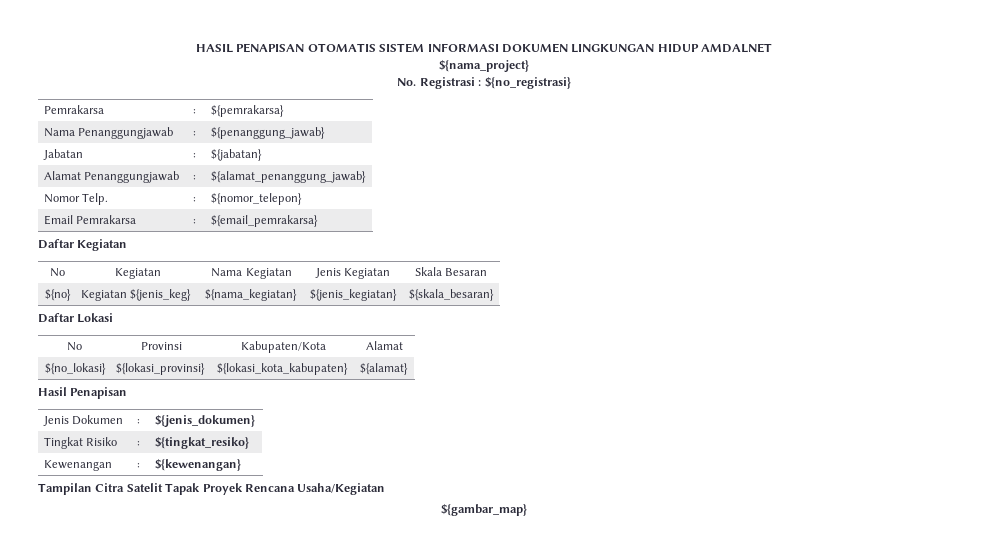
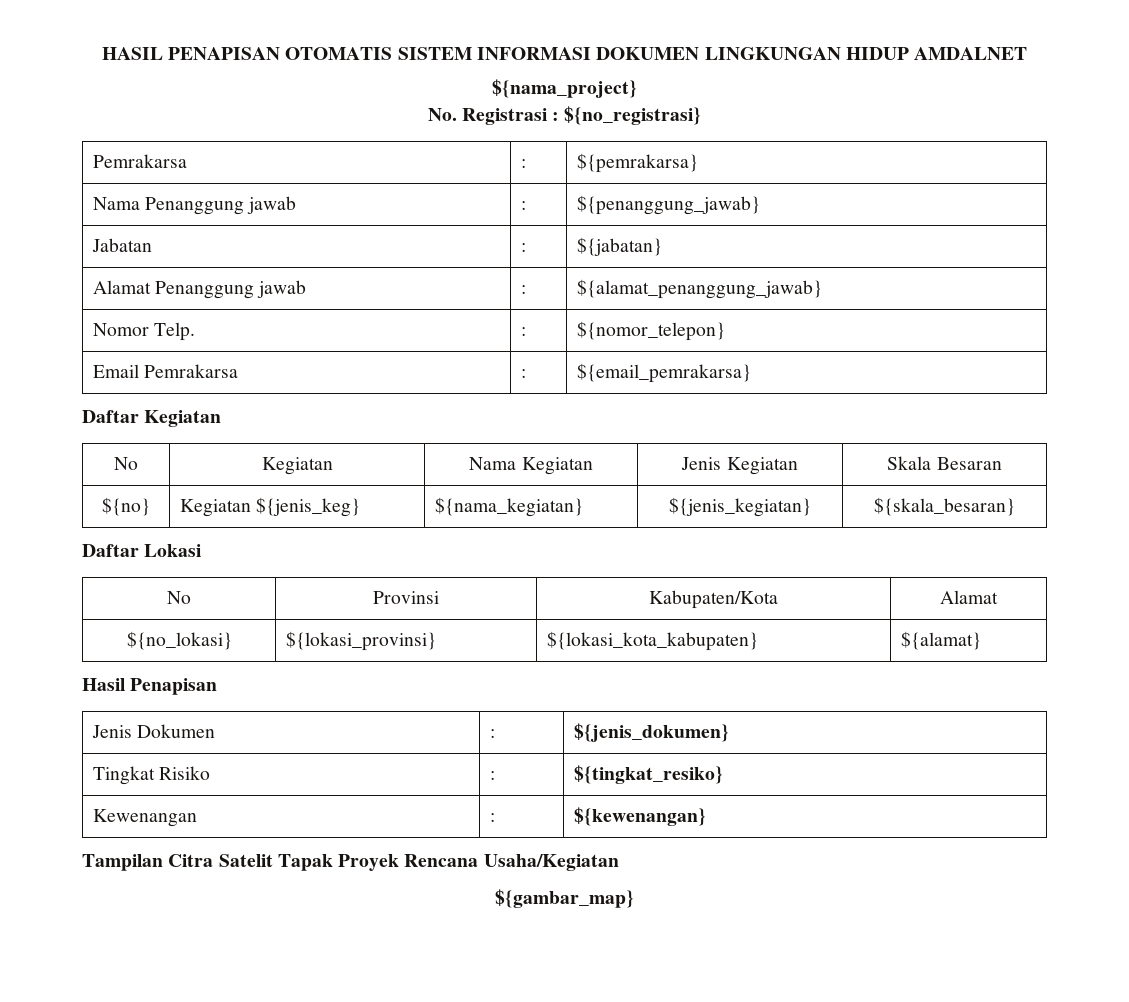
- Nama Penanggungjawab | : | ${penanggung_jawab}
+ Nama Penanggung jawab | : | ${penanggung_jawab}
- Alamat Penanggungjawab | : | ${alamat_penanggung_jawab}
+ Alamat Penanggung jawab | : | ${alamat_penanggung_jawab}

